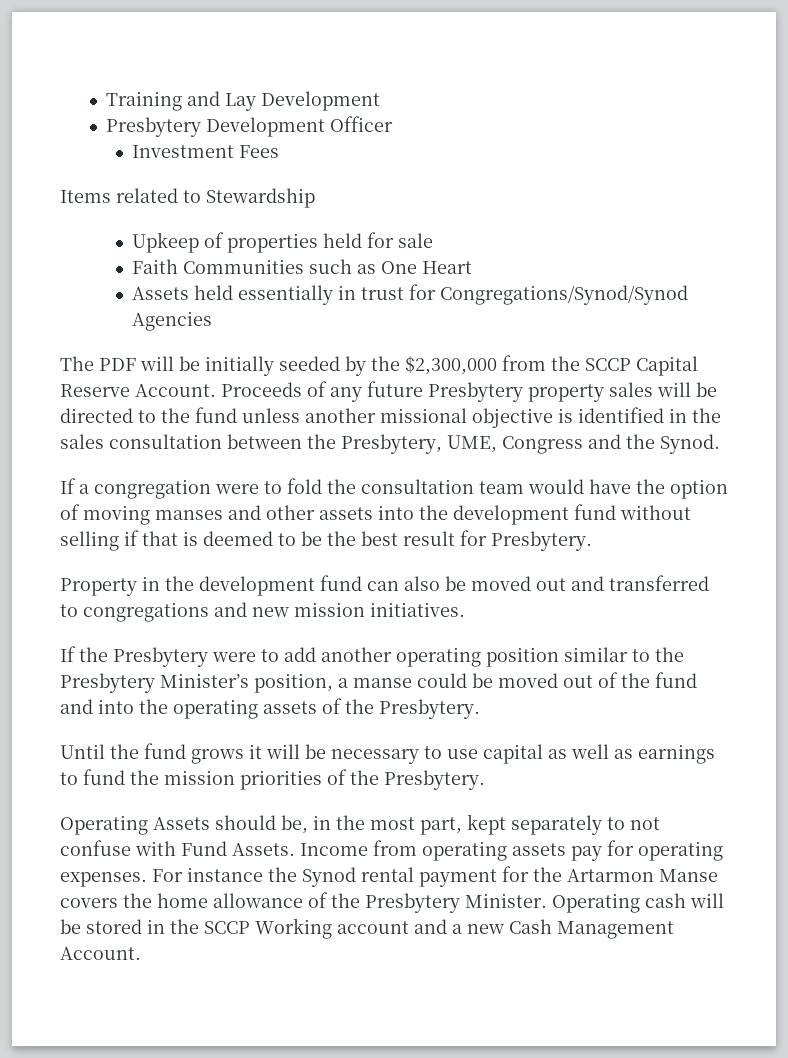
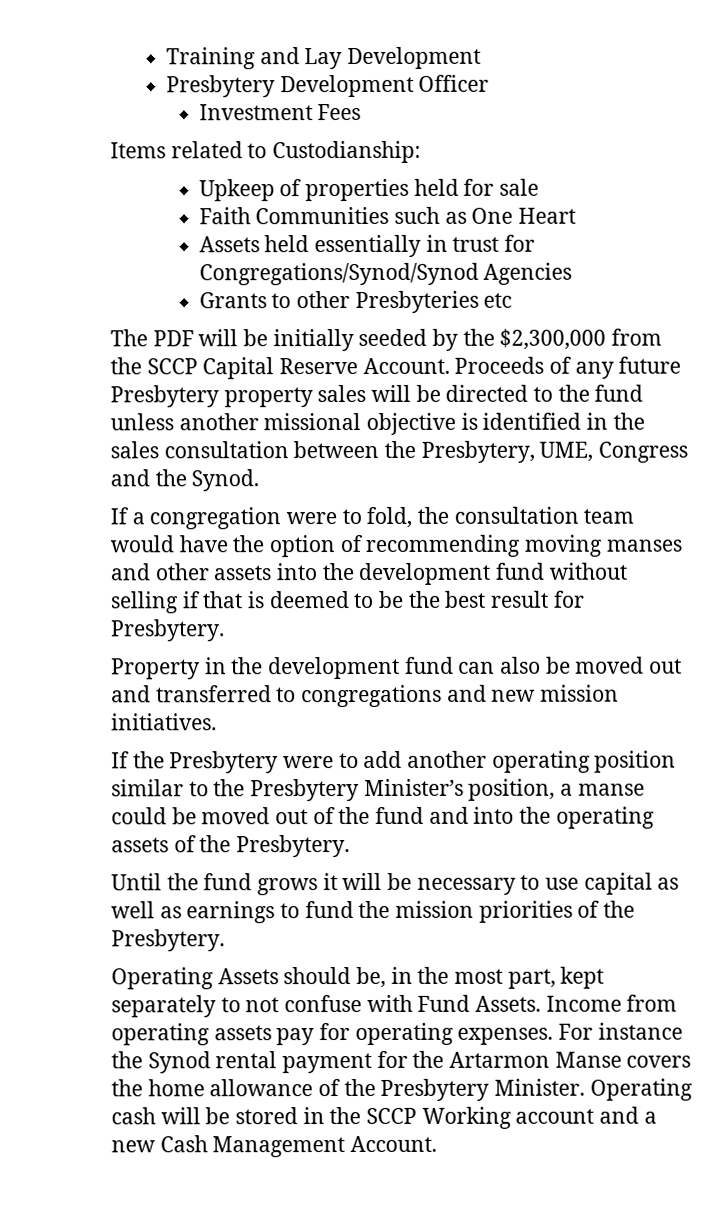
- Items related to Stewardship
+ Items related to Custodianship:
+ Grants to other Presbyteries etc
- If a congregation were to fold the consultation team would have the option of moving manses and other assets into the development fund without selling if that is deemed to be the best result for Presbytery.
+ If a congregation were to fold, the consultation team would have the option of recommending moving manses and other assets into the development fund without selling if that is deemed to be the best result for Presbytery.

